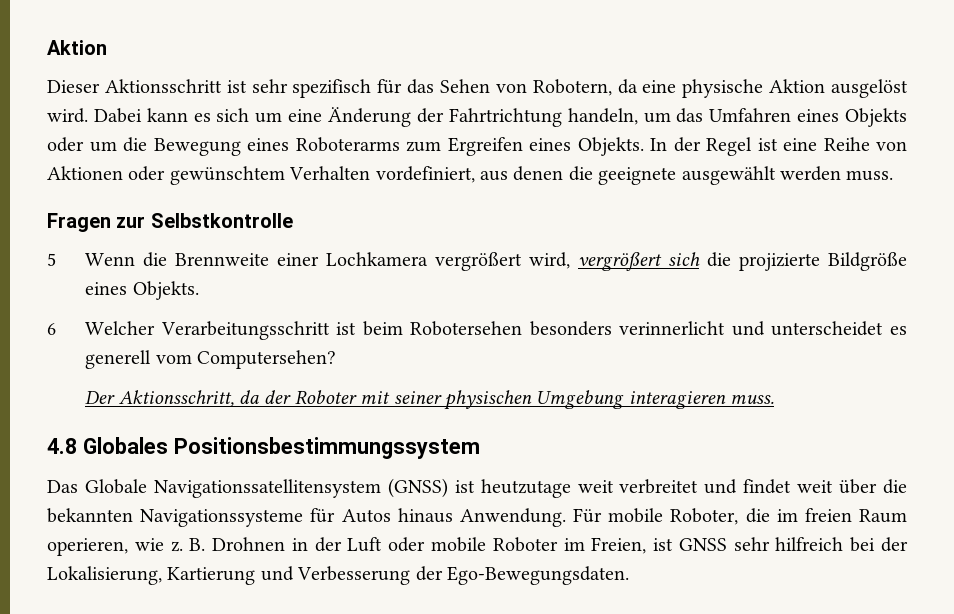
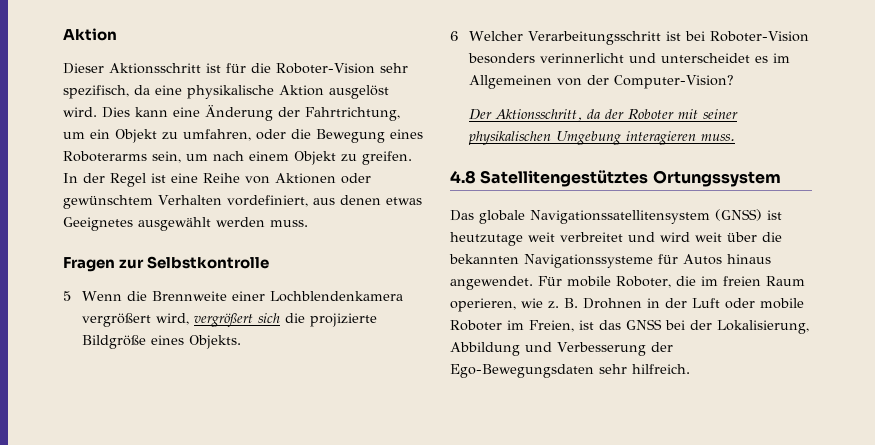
- Dieser Aktionsschritt ist sehr spezifisch für das Sehen von Robotern, da eine physische Aktion ausgelöst wird.
+ Dieser Aktionsschritt ist für die Roboter-Vision sehr spezifisch, da eine physikalische Aktion ausgelöst wird.
- Dabei kann es sich um eine Änderung der Fahrtrichtung handeln, um das Umfahren eines Objekts oder um die Bewegung eines Roboterarms zum Ergreifen eines Objekts.
+ Dies kann eine Änderung der Fahrtrichtung, um ein Objekt zu umfahren, oder die Bewegung eines Roboterarms sein, um nach einem Objekt zu greifen.
- In der Regel ist eine Reihe von Aktionen oder gewünschtem Verhalten vordefiniert, aus denen die geeignete ausgewählt werden muss.
+ In der Regel ist eine Reihe von Aktionen oder gewünschtem Verhalten vordefiniert, aus denen etwas Geeignetes ausgewählt werden muss.
- 5 Wenn die Brennweite einer Lochkamera vergrößert wird, vergrößert sich die projizierte Bildgröße eines Objekts.
+ 5 Wenn die Brennweite einer Lochblendenkamera vergrößert wird, vergrößert sich die projizierte Bildgröße eines Objekts.
- 6 Welcher Verarbeitungsschritt ist beim Robotersehen besonders verinnerlicht und unterscheidet es generell vom Computersehen?
+ 6 Welcher Verarbeitungsschritt ist bei Roboter-Vision besonders verinnerlicht und unterscheidet es im Allgemeinen von der Computer-Vision?
- Der Aktionsschritt, da der Roboter mit seiner physischen Umgebung interagieren muss.
+ Der Aktionsschritt, da der Roboter mit seiner physikalischen Umgebung interagieren muss.
- 4.8 Globales Positionsbestimmungssystem
+ 4.8 Satellitengestütztes Ortungssystem
- Das Globale Navigationssatellitensystem (GNSS) ist heutzutage weit verbreitet und findet weit über die bekannten Navigationssysteme für Autos hinaus Anwendung.
+ Das globale Navigationssatellitensystem (GNSS) ist heutzutage weit verbreitet und wird weit über die bekannten Navigationssysteme für Autos hinaus angewendet.
- B. Drohnen in der Luft oder mobile Roboter im Freien, ist GNSS sehr hilfreich bei der Lokalisierung, Kartierung und Verbesserung der Ego-Bewegungsdaten.
+ B. Drohnen in der Luft oder mobile Roboter im Freien, ist das GNSS bei der Lokalisierung, Abbildung und Verbesserung der Ego-Bewegungsdaten sehr hilfreich.

